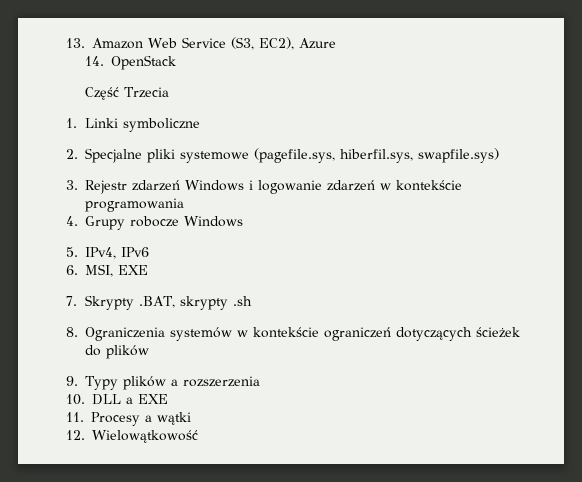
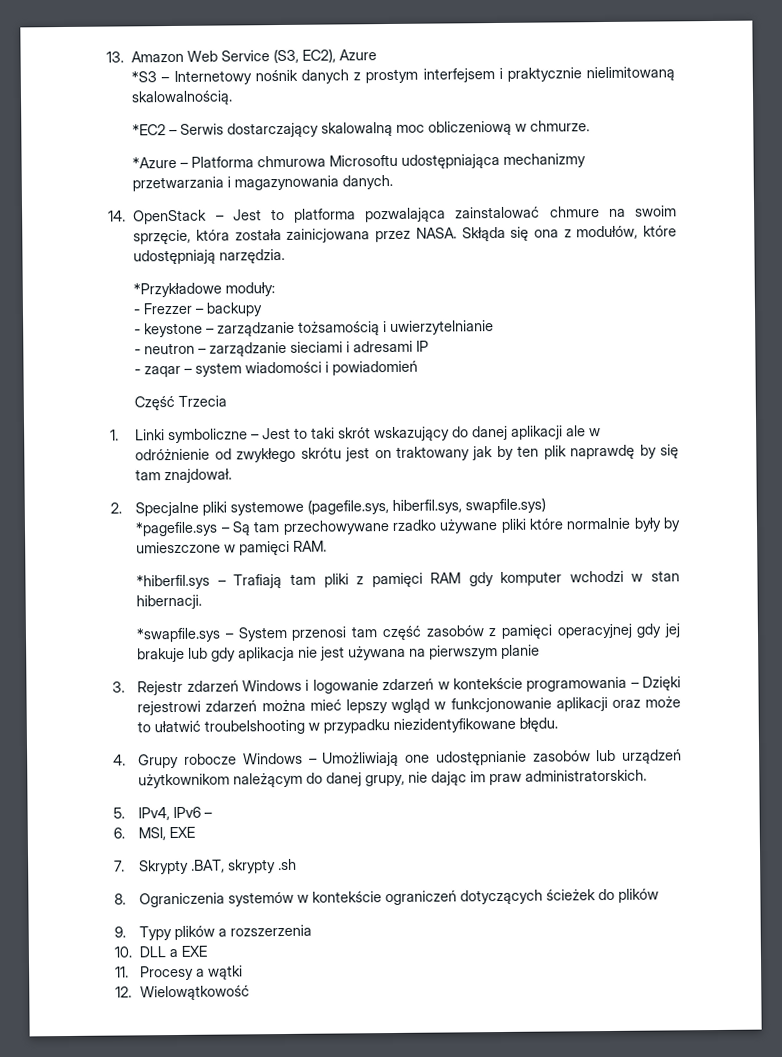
- 14. OpenStack
+ *S3 – Internetowy nośnik danych z prostym interfejsem i praktycznie nielimitowaną skalowalnością.
+ *EC2 – Serwis dostarczający skalowalną moc obliczeniową w chmurze.
+ *Azure – Platforma chmurowa Microsoftu udostępniająca mechanizmy przetwarzania i magazynowania danych.
+ 14. OpenStack – Jest to platforma pozwalająca zainstalować chmure na swoim sprzęcie, która została zainicjowana przez NASA. Skłąda się ona z modułów, które udostępniają narzędzia.
+ *Przykładowe moduły:
+ - Frezzer – backupy
+ - keystone – zarządzanie tożsamością i uwierzytelnianie
+ - neutron – zarządzanie sieciami i adresami IP
+ - zaqar – system wiadomości i powiadomień
- 1. Linki symboliczne
+ 1. Linki symboliczne – Jest to taki skrót wskazujący do danej aplikacji ale w odróżnienie od zwykłego skrótu jest on traktowany jak by ten plik naprawdę by się tam znajdował.
+ *pagefile.sys – Są tam przechowywane rzadko używane pliki które normalnie były by umieszczone w pamięci RAM.
+ *hiberfil.sys – Trafiają tam pliki z pamięci RAM gdy komputer wchodzi w stan hibernacji.
+ *swapfile.sys – System przenosi tam część zasobów z pamięci operacyjnej gdy jej brakuje lub gdy aplikacja nie jest używana na pierwszym planie
- 3. Rejestr zdarzeń Windows i logowanie zdarzeń w kontekście programowania
- 4. Grupy robocze Windows
+ 3. Rejestr zdarzeń Windows i logowanie zdarzeń w kontekście programowania – Dzięki rejestrowi zdarzeń można mieć lepszy wgląd w funkcjonowanie aplikacji oraz może to ułatwić troubelshooting w przypadku niezidentyfikowane błędu.
+ 4. Grupy robocze Windows – Umożliwiają one udostępnianie zasobów lub urządzeń użytkownikom należącym do danej grupy, nie dając im praw administratorskich.
- 5. IPv4, IPv6
+ 5. IPv4, IPv6 –

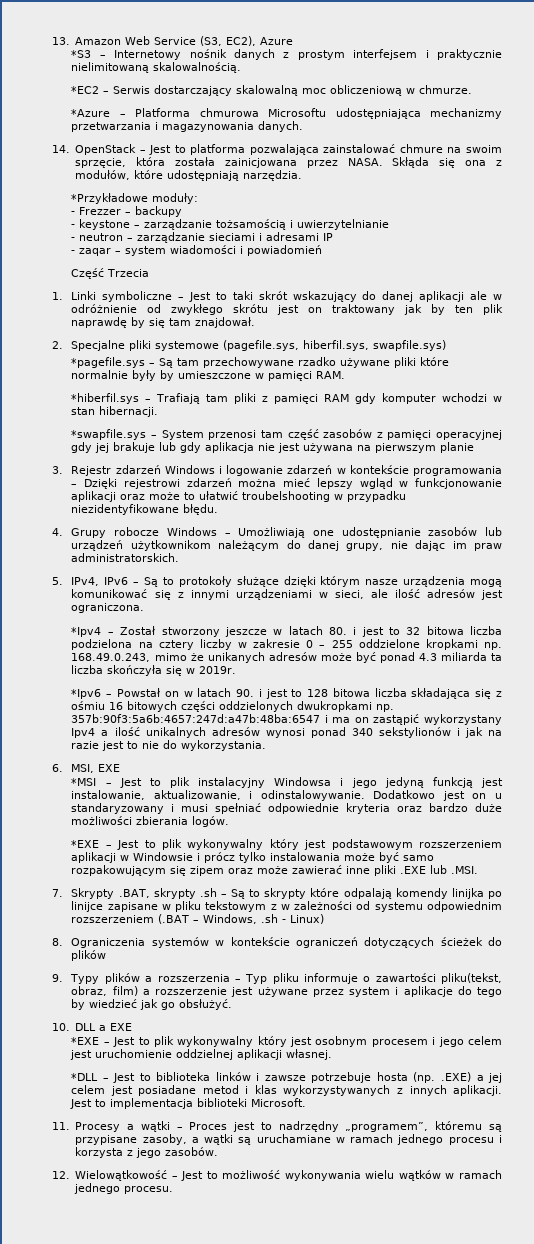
- 5. IPv4, IPv6 –
+ 5. IPv4, IPv6 – Są to protokoły służące dzięki którym nasze urządzenia mogą komunikować się z innymi urządzeniami w sieci, ale ilość adresów jest ograniczona.
+ *Ipv4 – Został stworzony jeszcze w latach 80. i jest to 32 bitowa liczba podzielona na cztery liczby w zakresie 0 – 255 oddzielone kropkami np. 168.49.0.243, mimo że unikanych adresów może być ponad 4.3 miliarda ta liczba skończyła się w 2019r.
+ *Ipv6 – Powstał on w latach 90. i jest to 128 bitowa liczba składająca się z ośmiu 16 bitowych części oddzielonych dwukropkami np. 357b:90f3:5a6b:4657:247d:a47b:48ba:6547 i ma on zastąpić wykorzystany Ipv4 a ilość unikalnych adresów wynosi ponad 340 sekstylionów i jak na razie jest to nie do wykorzystania.
  6. MSI, EXE
+ *MSI – Jest to plik instalacyjny Windowsa i jego jedyną funkcją jest instalowanie, aktualizowanie, i odinstalowywanie. Dodatkowo jest on u standaryzowany i musi spełniać odpowiednie kryteria oraz bardzo duże możliwości zbierania logów.
+ *EXE – Jest to plik wykonywalny który jest podstawowym rozszerzeniem aplikacji w Windowsie i prócz tylko instalowania może być samo rozpakowującym się zipem oraz może zawierać inne pliki .EXE lub .MSI.
- 7. Skrypty .BAT, skrypty .sh
+ 7. Skrypty .BAT, skrypty .sh – Są to skrypty które odpalają komendy linijka po linijce zapisane w pliku tekstowym z w zależności od systemu odpowiednim rozszerzeniem (.BAT – Windows, .sh - Linux)
- 9. Typy plików a rozszerzenia
+ 9. Typy plików a rozszerzenia – Typ pliku informuje o zawartości pliku(tekst, obraz, film) a rozszerzenie jest używane przez system i aplikacje do tego by wiedzieć jak go obsłużyć.
  10. DLL a EXE
- 11. Procesy a wątki
- 12. Wielowątkowość
+ *EXE – Jest to plik wykonywalny który jest osobnym procesem i jego celem jest uruchomienie oddzielnej aplikacji własnej.
+ *DLL – Jest to biblioteka linków i zawsze potrzebuje hosta (np. .EXE) a jej celem jest posiadane metod i klas wykorzystywanych z innych aplikacji. Jest to implementacja biblioteki Microsoft.
+ 11. Procesy a wątki – Proces jest to nadrzędny „programem”, któremu są przypisane zasoby, a wątki są uruchamiane w ramach jednego procesu i korzysta z jego zasobów.
+ 12. Wielowątkowość – Jest to możliwość wykonywania wielu wątków w ramach jednego procesu.

